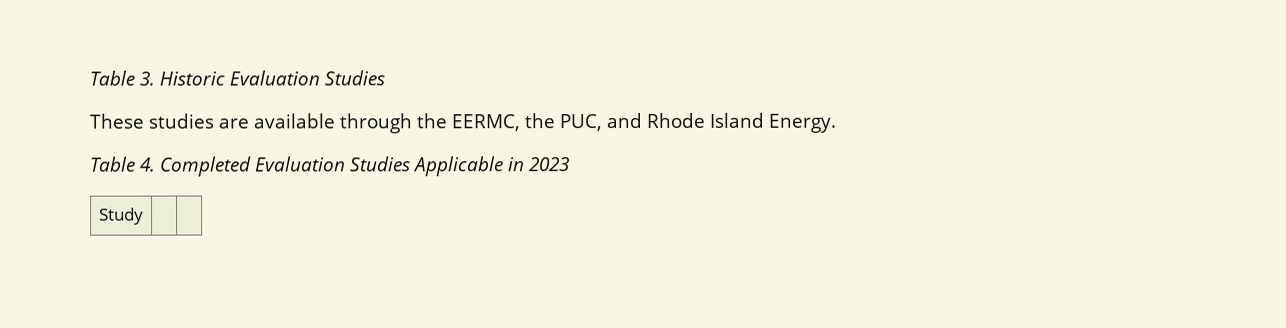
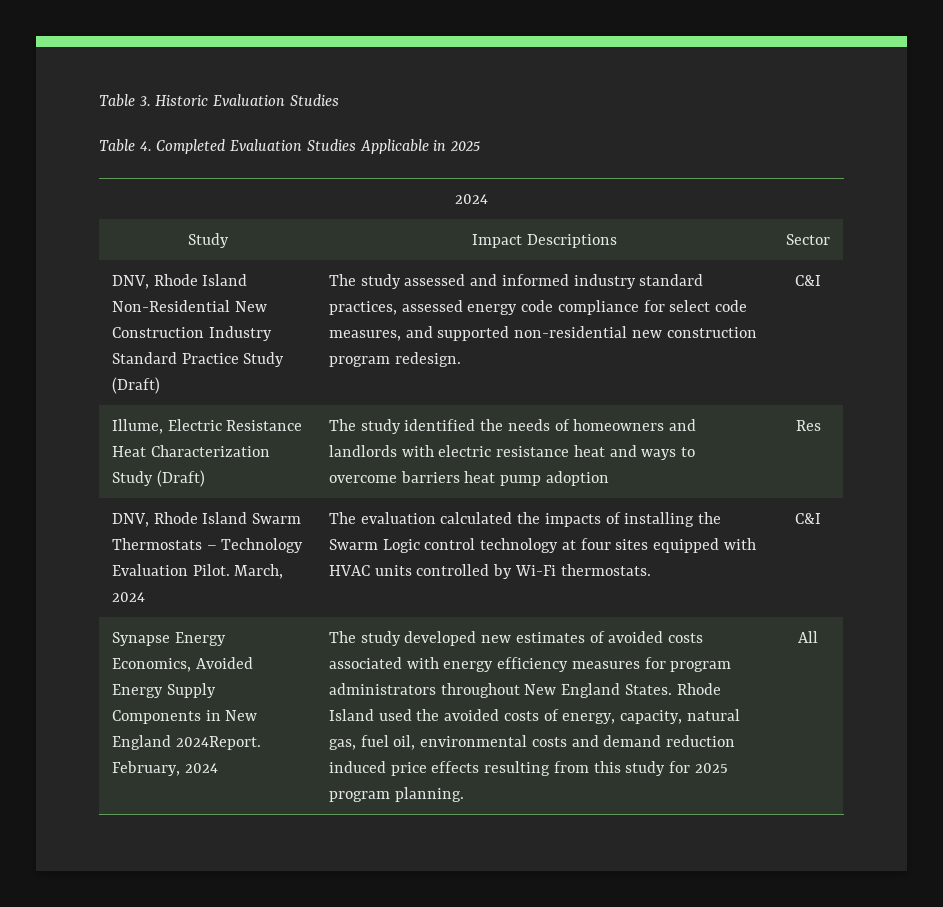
- These studies are available through the EERMC, the PUC, and Rhode Island Energy.
- Table 4. Completed Evaluation Studies Applicable in 2023
+ Table 4. Completed Evaluation Studies Applicable in 2025
+ 2024
- Study | |
+ Study | Impact Descriptions | Sector
+ DNV, Rhode Island Non-Residential New Construction Industry Standard Practice Study (Draft) | The study assessed and informed industry standard practices, assessed energy code compliance for select code measures, and supported non-residential new construction program redesign. | C&I
+ Illume, Electric Resistance Heat Characterization Study (Draft) | The study identified the needs of homeowners and landlords with electric resistance heat and ways to overcome barriers heat pump adoption | Res
+ DNV, Rhode Island Swarm Thermostats – Technology Evaluation Pilot. March, 2024 | The evaluation calculated the impacts of installing the Swarm Logic control technology at four sites equipped with HVAC units controlled by Wi-Fi thermostats. | C&I
+ Synapse Energy Economics, Avoided Energy Supply Components in New England 2024Report. February, 2024 | The study developed new estimates of avoided costs associated with energy efficiency measures for program administrators throughout New England States. Rhode Island used the avoided costs of energy, capacity, natural gas, fuel oil, environmental costs and demand reduction induced price effects resulting from this study for 2025 program planning. | All

